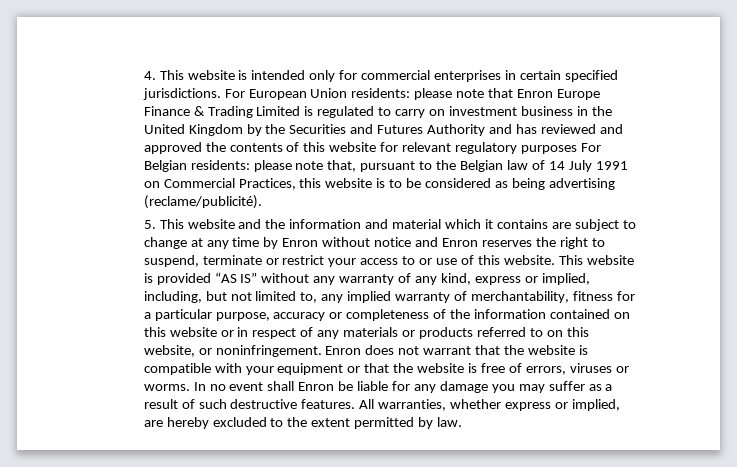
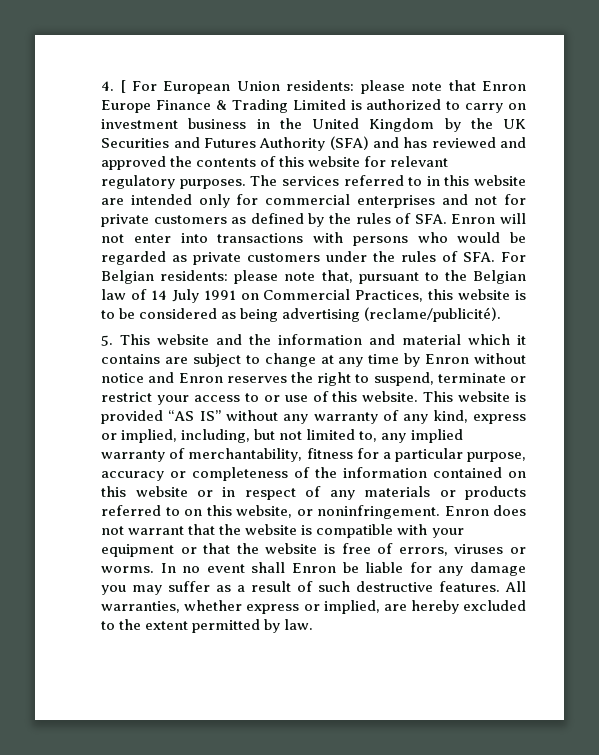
- 4. This website is intended only for commercial enterprises in certain specified jurisdictions. For European Union residents:
+ 4. [ For European Union residents:
- please note that Enron Europe Finance & Trading Limited is regulated to carry on investment business in the United Kingdom by the Securities and Futures Authority and has reviewed and approved the contents of this website for relevant regulatory purposes For Belgian residents:
+ please note that Enron Europe Finance & Trading Limited is authorized to carry on investment business in the United Kingdom by the UK Securities and Futures Authority (SFA) and has reviewed and approved the contents of this website for relevant regulatory purposes. The services referred to in this website are intended only for commercial enterprises and not for private customers as defined by the rules of SFA. Enron will not enter into transactions with persons who would be regarded as private customers under the rules of SFA. For Belgian residents:

